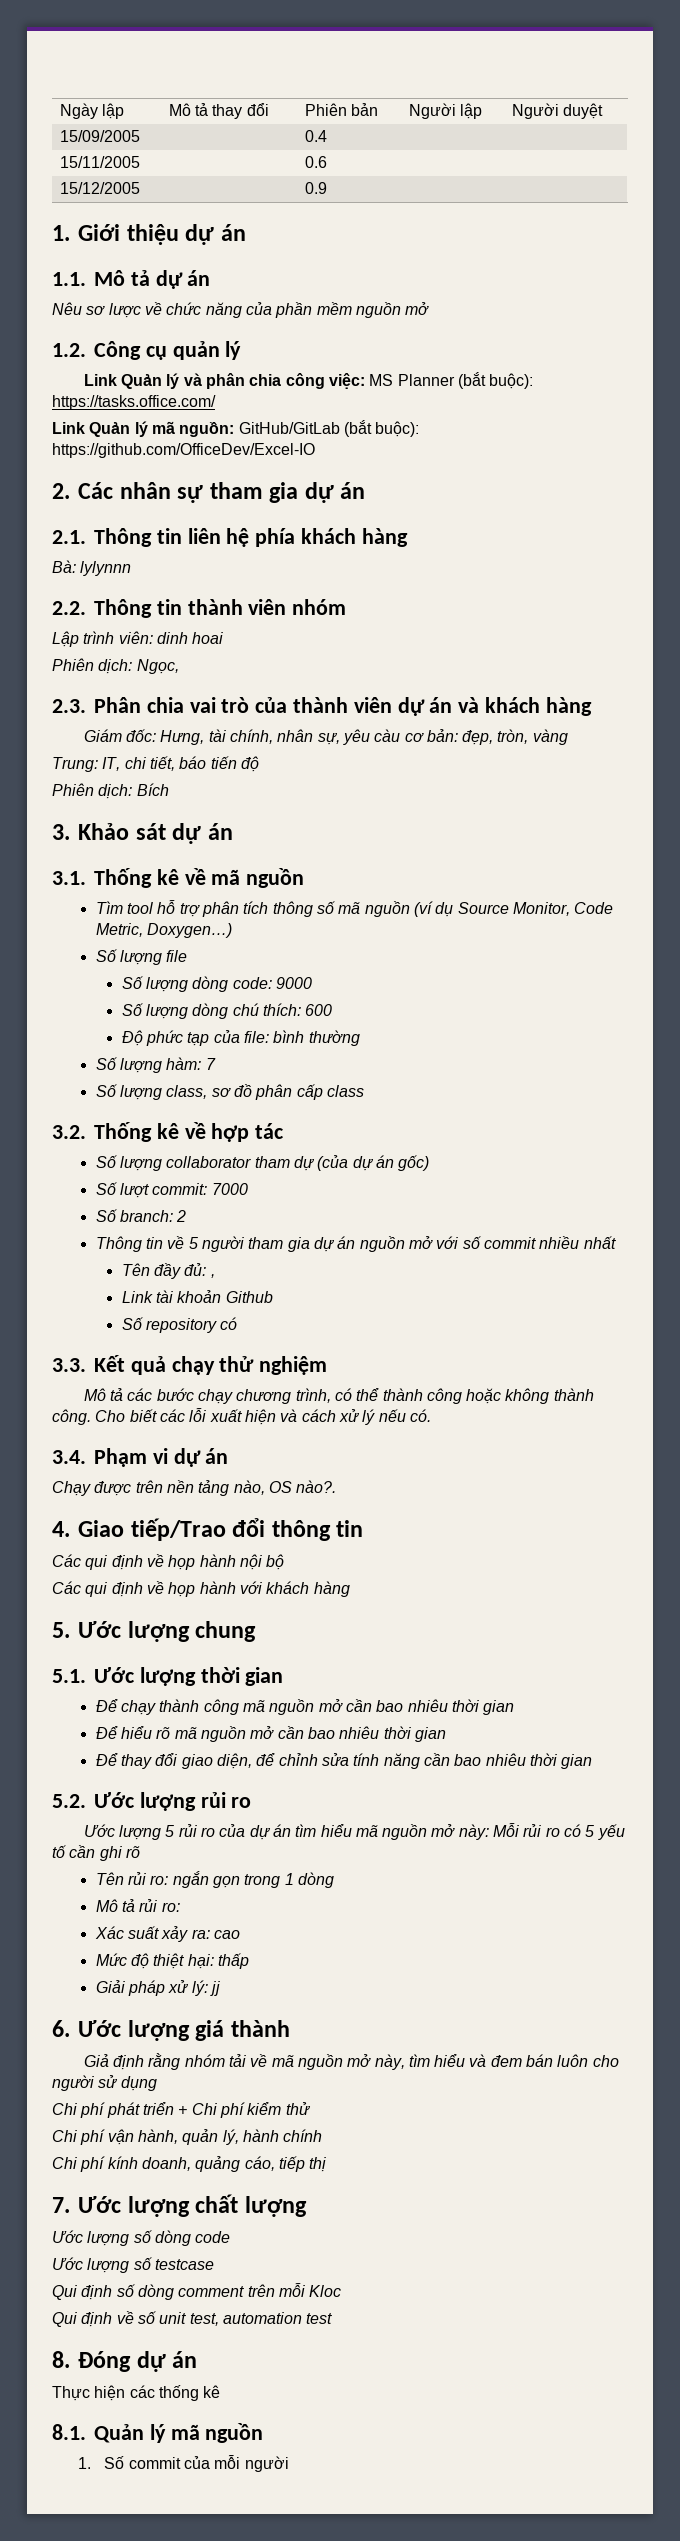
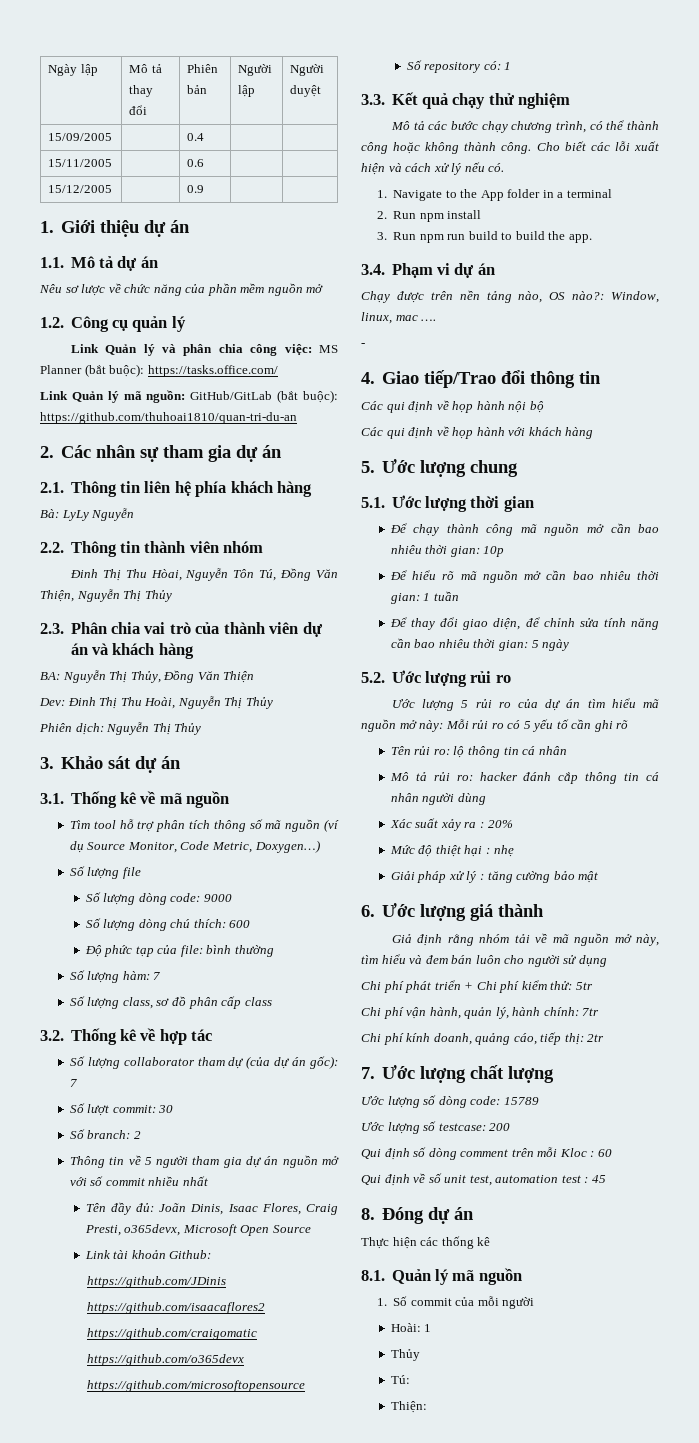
- Link Quản lý mã nguồn: GitHub/GitLab (bắt buộc): https://github.com/OfficeDev/Excel-IO
+ Link Quản lý mã nguồn: GitHub/GitLab (bắt buộc): https://github.com/thuhoai1810/quan-tri-du-an
- Bà: lylynnn
+ Bà: LyLy Nguyễn
- Lập trình viên: dinh hoai
- Phiên dịch: Ngọc,
+ Đinh Thị Thu Hòai, Nguyễn Tôn Tú, Đồng Văn Thiện, Nguyễn Thị Thủy
- Giám đốc: Hưng, tài chính, nhân sự, yêu càu cơ bản: đẹp, tròn, vàng
- Trung: IT, chi tiết, báo tiến độ
- Phiên dịch: Bích
+ BA: Nguyễn Thị Thủy, Đồng Văn Thiện
+ Dev: Đinh Thị Thu Hoài, Nguyễn Thị Thủy
+ Phiên dịch: Nguyễn Thị Thủy
- Số lượng collaborator tham dự (của dự án gốc)
+ Số lượng collaborator tham dự (của dự án gốc): 7
- Số lượt commit: 7000
+ Số lượt commit: 30
- Tên đầy đủ: ,
- Link tài khoản Github
+ Tên đầy đủ: Joãn Dinis, Isaac Flores, Craig Presti, o365devx, Microsoft Open Source
+ Link tài khoản Github:
+ https://github.com/JDinis
+ https://github.com/isaacaflores2
+ https://github.com/craigomatic
+ https://github.com/o365devx
+ https://github.com/microsoftopensource
- Số repository có
+ Số repository có: 1
+ 1. Navigate to the App folder in a terminal
+ 2. Run npm install
+ 3. Run npm run build to build the app.
- Chạy được trên nền tảng nào, OS nào?.
+ Chạy được trên nền tảng nào, OS nào?: Window, linux, mac ….
+ -
- Để chạy thành công mã nguồn mở cần bao nhiêu thời gian
+ Để chạy thành công mã nguồn mở cần bao nhiêu thời gian: 10p
- Để hiểu rõ mã nguồn mở cần bao nhiêu thời gian
+ Để hiểu rõ mã nguồn mở cần bao nhiêu thời gian: 1 tuần
- Để thay đổi giao diện, để chỉnh sửa tính năng cần bao nhiêu thời gian
+ Để thay đổi giao diện, để chỉnh sửa tính năng cần bao nhiêu thời gian: 5 ngày
- Tên rủi ro: ngắn gọn trong 1 dòng
+ Tên rủi ro: lộ thông tin cá nhân
- Mô tả rủi ro:
+ Mô tả rủi ro: hacker đánh cắp thông tin cá nhân người dùng
- Xác suất xảy ra: cao
+ Xác suất xảy ra : 20%
- Mức độ thiệt hại: thấp
+ Mức độ thiệt hại : nhẹ
- Giải pháp xử lý: jj
+ Giải pháp xử lý : tăng cường bảo mật
- Chi phí phát triển + Chi phí kiểm thử
+ Chi phí phát triển + Chi phí kiểm thử: 5tr
- Chi phí vận hành, quản lý, hành chính
+ Chi phí vận hành, quản lý, hành chính: 7tr
- Chi phí kính doanh, quảng cáo, tiếp thị
+ Chi phí kính doanh, quảng cáo, tiếp thị: 2tr
- Ước lượng số dòng code
- Ước lượng số testcase
+ Ước lượng số dòng code: 15789
+ Ước lượng số testcase: 200
- Qui định số dòng comment trên mỗi Kloc
+ Qui định số dòng comment trên mỗi Kloc : 60
- Qui định về số unit test, automation test
+ Qui định về số unit test, automation test : 45
+ Hoài: 1
+ Thủy
+ Tú:
+ Thiện:

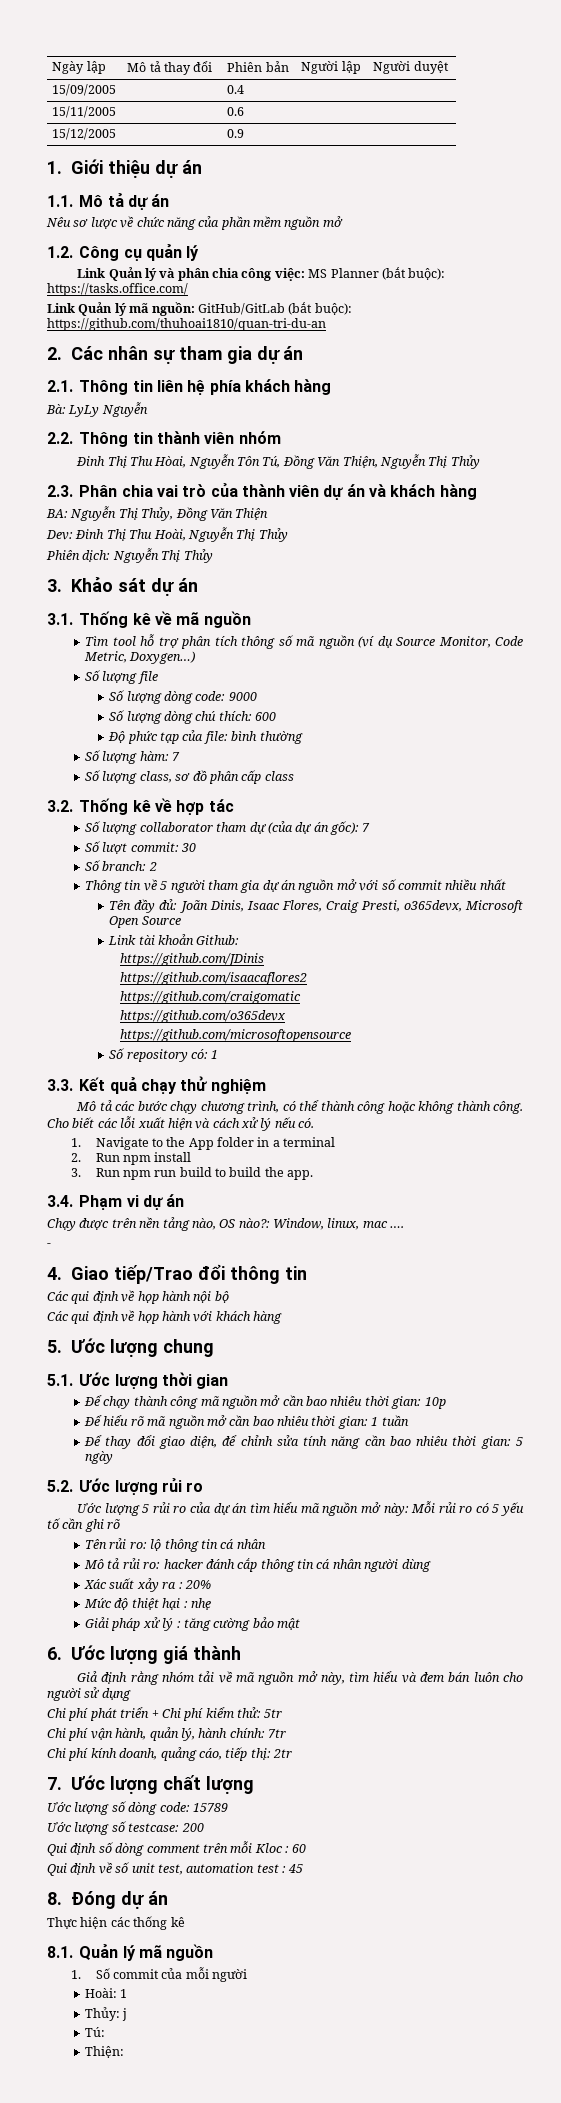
  Hoài: 1
- Thủy
+ Thủy: j

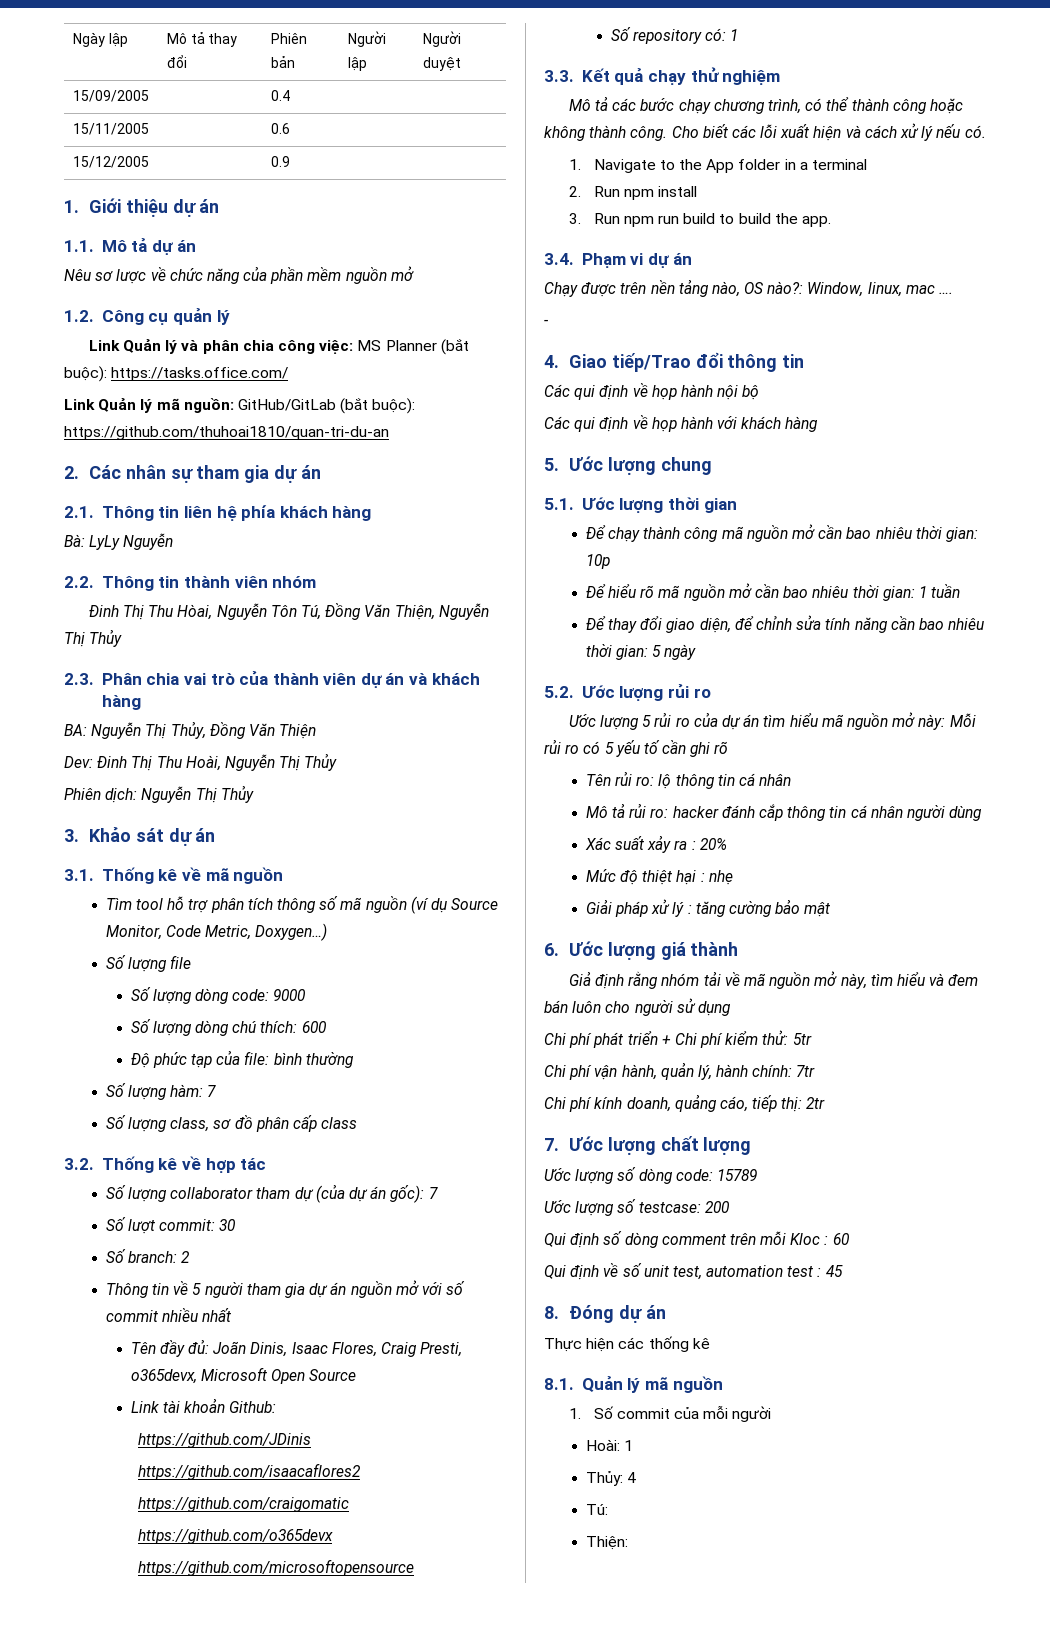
- Thủy: j
+ Thủy: 4

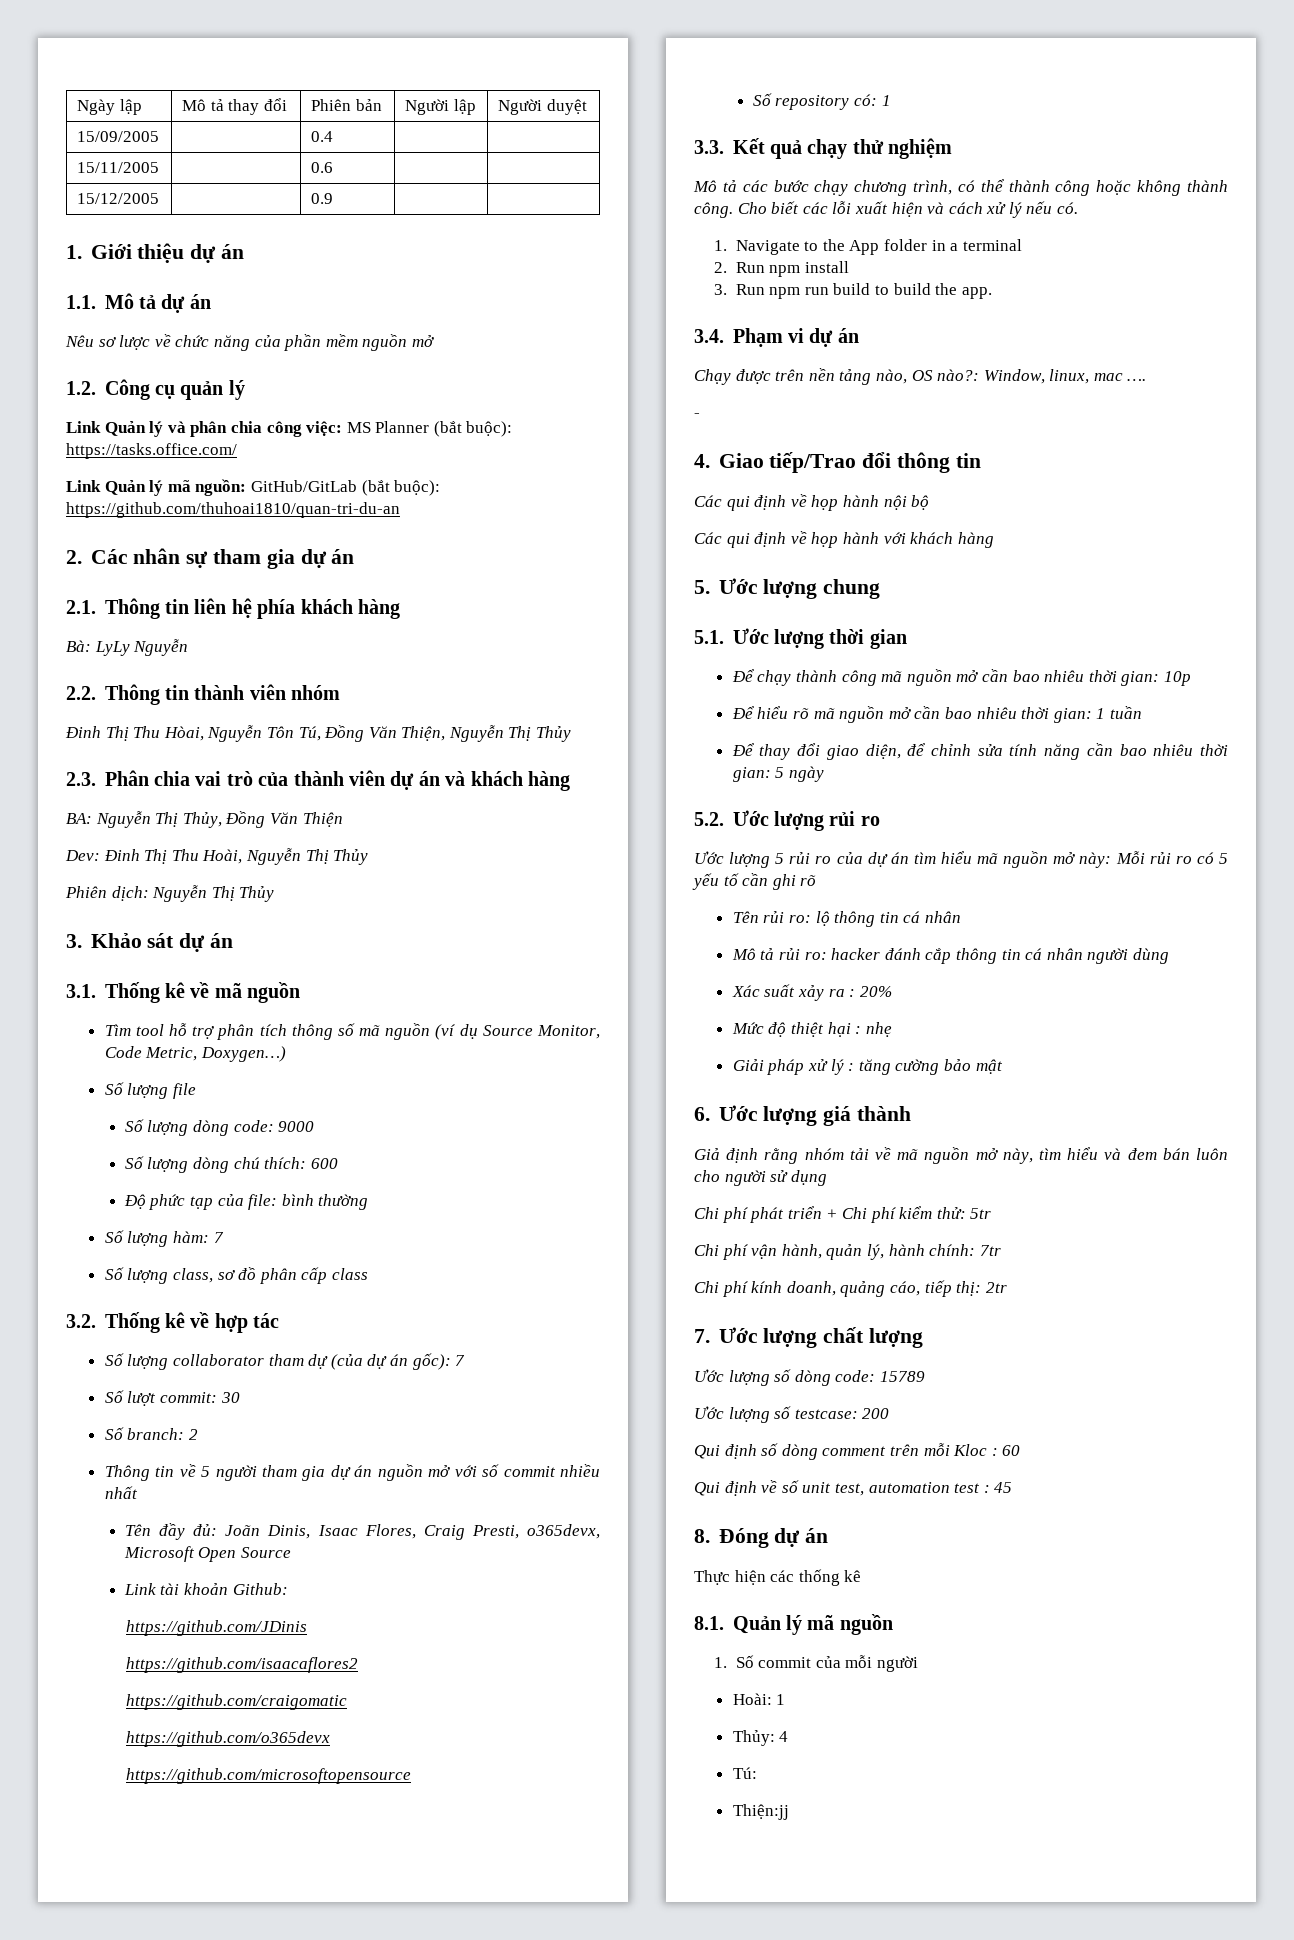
- Thiện:
+ Thiện:jj

